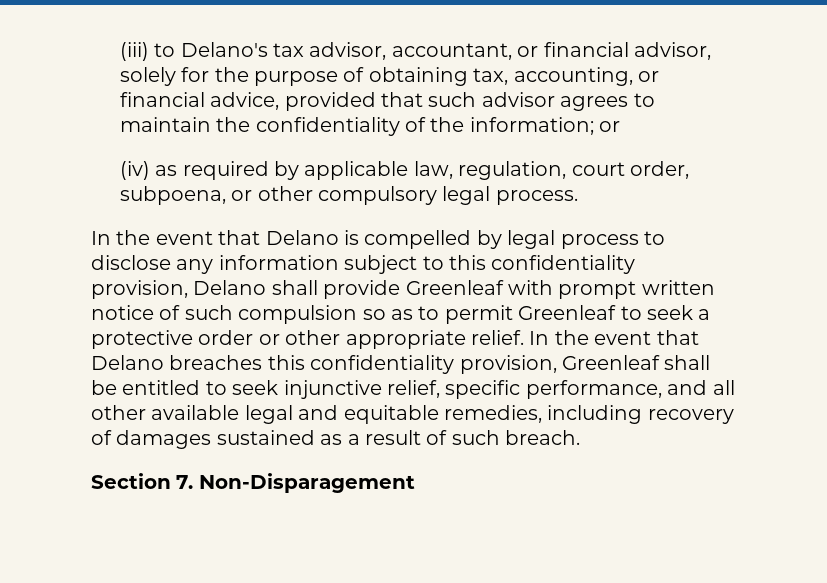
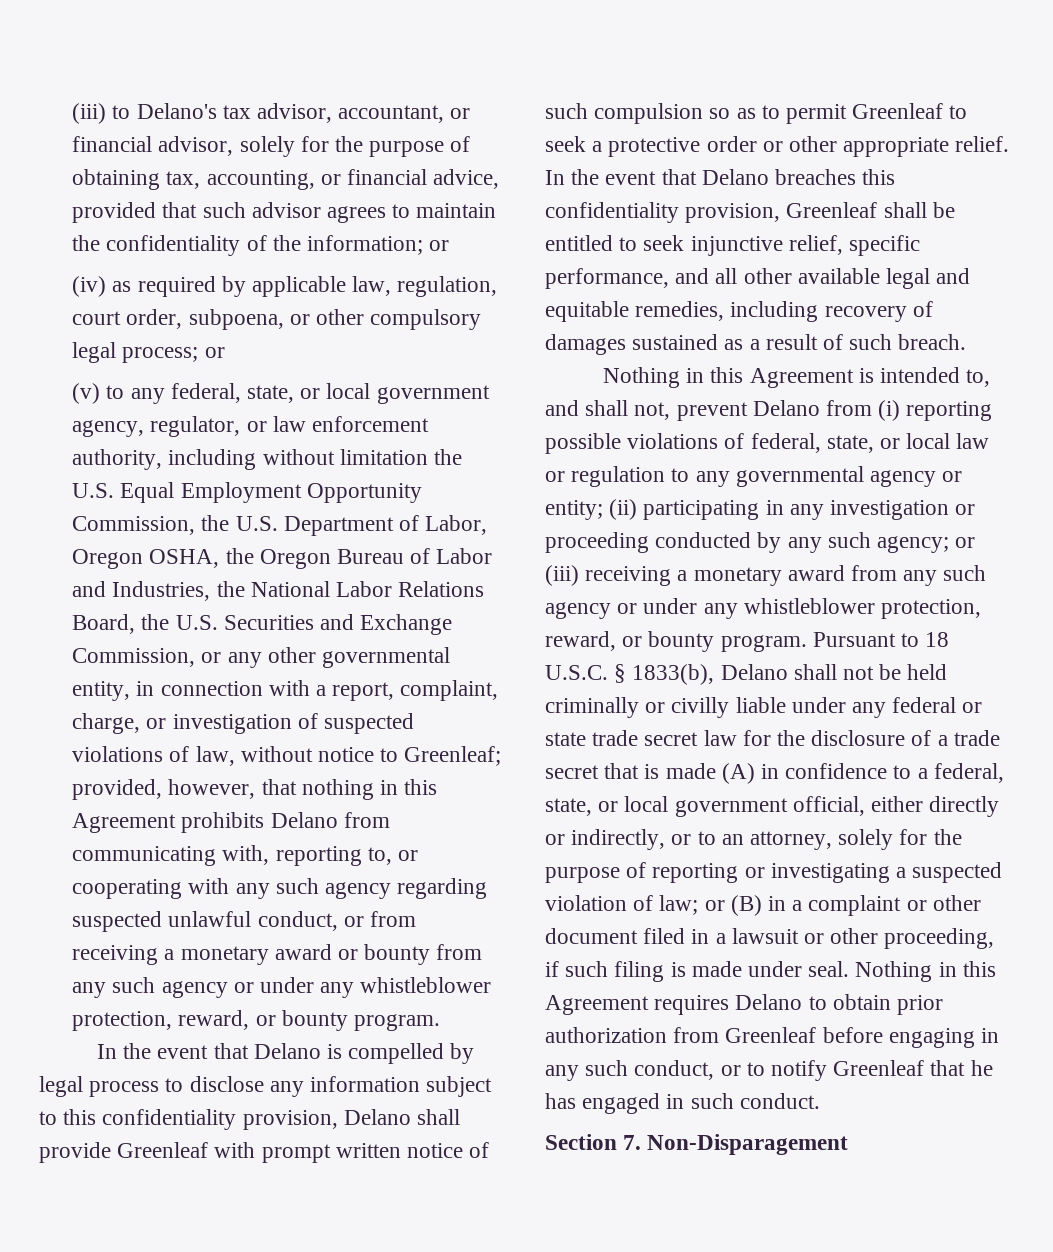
- (iv) as required by applicable law, regulation, court order, subpoena, or other compulsory legal process.
+ (iv) as required by applicable law, regulation, court order, subpoena, or other compulsory legal process; or
+ (v) to any federal, state, or local government agency, regulator, or law enforcement authority, including without limitation the U.S. Equal Employment Opportunity Commission, the U.S. Department of Labor, Oregon OSHA, the Oregon Bureau of Labor and Industries, the National Labor Relations Board, the U.S. Securities and Exchange Commission, or any other governmental entity, in connection with a report, complaint, charge, or investigation of suspected violations of law, without notice to Greenleaf; provided, however, that nothing in this Agreement prohibits Delano from communicating with, reporting to, or cooperating with any such agency regarding suspected unlawful conduct, or from receiving a monetary award or bounty from any such agency or under any whistleblower protection, reward, or bounty program.
+ Nothing in this Agreement is intended to, and shall not, prevent Delano from (i) reporting possible violations of federal, state, or local law or regulation to any governmental agency or entity; (ii) participating in any investigation or proceeding conducted by any such agency; or (iii) receiving a monetary award from any such agency or under any whistleblower protection, reward, or bounty program. Pursuant to 18 U.S.C. § 1833(b), Delano shall not be held criminally or civilly liable under any federal or state trade secret law for the disclosure of a trade secret that is made (A) in confidence to a federal, state, or local government official, either directly or indirectly, or to an attorney, solely for the purpose of reporting or investigating a suspected violation of law; or (B) in a complaint or other document filed in a lawsuit or other proceeding, if such filing is made under seal. Nothing in this Agreement requires Delano to obtain prior authorization from Greenleaf before engaging in any such conduct, or to notify Greenleaf that he has engaged in such conduct.

